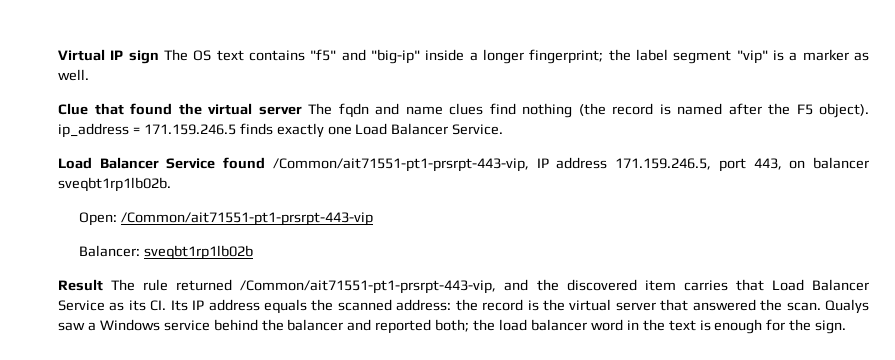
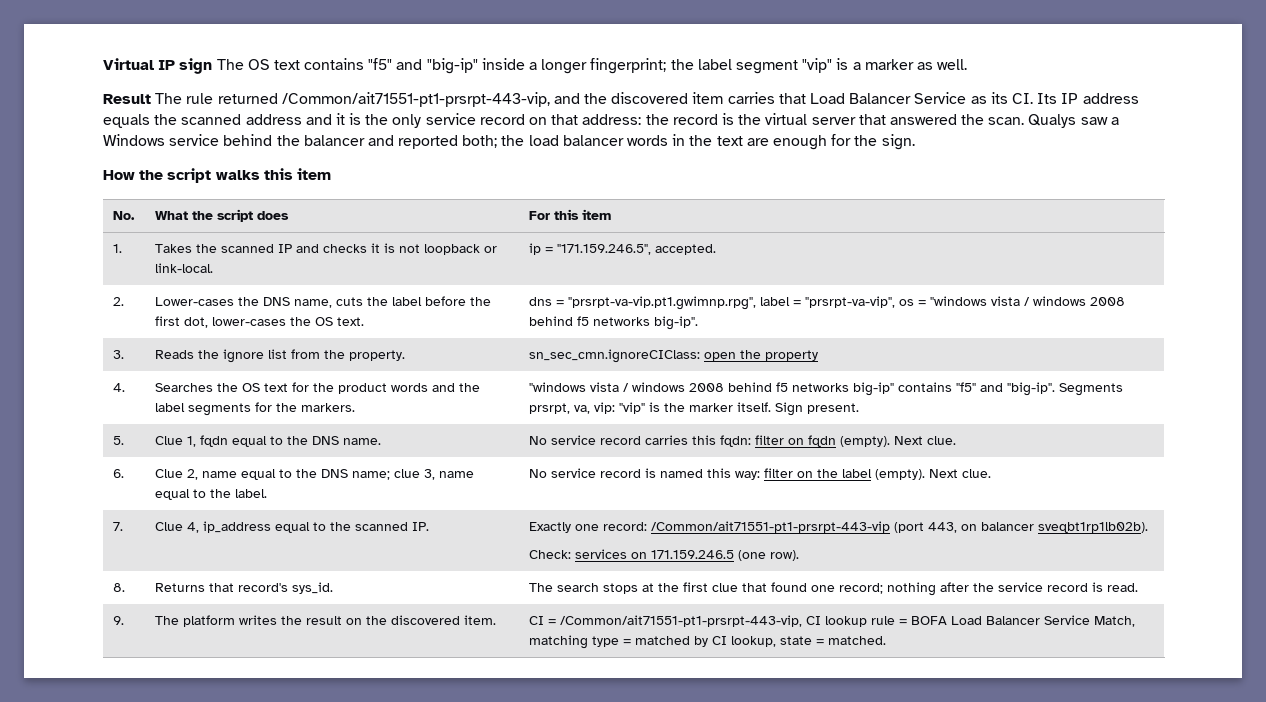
- Clue that found the virtual server The fqdn and name clues find nothing (the record is named after the F5 object). ip_address = 171.159.246.5 finds exactly one Load Balancer Service.
- Load Balancer Service found /Common/ait71551-pt1-prsrpt-443-vip, IP address 171.159.246.5, port 443, on balancer sveqbt1rp1lb02b.
- Open: /Common/ait71551-pt1-prsrpt-443-vip
- Balancer: sveqbt1rp1lb02b
- Result The rule returned /Common/ait71551-pt1-prsrpt-443-vip, and the discovered item carries that Load Balancer Service as its CI. Its IP address equals the scanned address: the record is the virtual server that answered the scan.
+ Result The rule returned /Common/ait71551-pt1-prsrpt-443-vip, and the discovered item carries that Load Balancer Service as its CI. Its IP address equals the scanned address and it is the only service record on that address: the record is the virtual server that answered the scan.
- Qualys saw a Windows service behind the balancer and reported both; the load balancer word in the text is enough for the sign.
+ Qualys saw a Windows service behind the balancer and reported both; the load balancer words in the text are enough for the sign.
+ How the script walks this item
+ No. | What the script does | For this item
+ 1. | Takes the scanned IP and checks it is not loopback or link-local. | ip = "171.159.246.5", accepted.
+ 2. | Lower-cases the DNS name, cuts the label before the first dot, lower-cases the OS text. | dns = "prsrpt-va-vip.pt1.gwimnp.rpg", label = "prsrpt-va-vip", os = "windows vista / windows 2008 behind f5 networks big-ip".
+ 3. | Reads the ignore list from the property. | sn_sec_cmn.ignoreCIClass: open the property
+ 4. | Searches the OS text for the product words and the label segments for the markers. | "windows vista / windows 2008 behind f5 networks big-ip" contains "f5" and "big-ip". Segments prsrpt, va, vip: "vip" is the marker itself. Sign present.
+ 5. | Clue 1, fqdn equal to the DNS name. | No service record carries this fqdn: filter on fqdn (empty). Next clue.
+ 6. | Clue 2, name equal to the DNS name; clue 3, name equal to the label. | No service record is named this way: filter on the label (empty). Next clue.
+ 7. | Clue 4, ip_address equal to the scanned IP. | Exactly one record: /Common/ait71551-pt1-prsrpt-443-vip (port 443, on balancer sveqbt1rp1lb02b).
+ Check: services on 171.159.246.5 (one row).
+ 8. | Returns that record's sys_id. | The search stops at the first clue that found one record; nothing after the service record is read.
+ 9. | The platform writes the result on the discovered item. | CI = /Common/ait71551-pt1-prsrpt-443-vip, CI lookup rule = BOFA Load Balancer Service Match, matching type = matched by CI lookup, state = matched.

